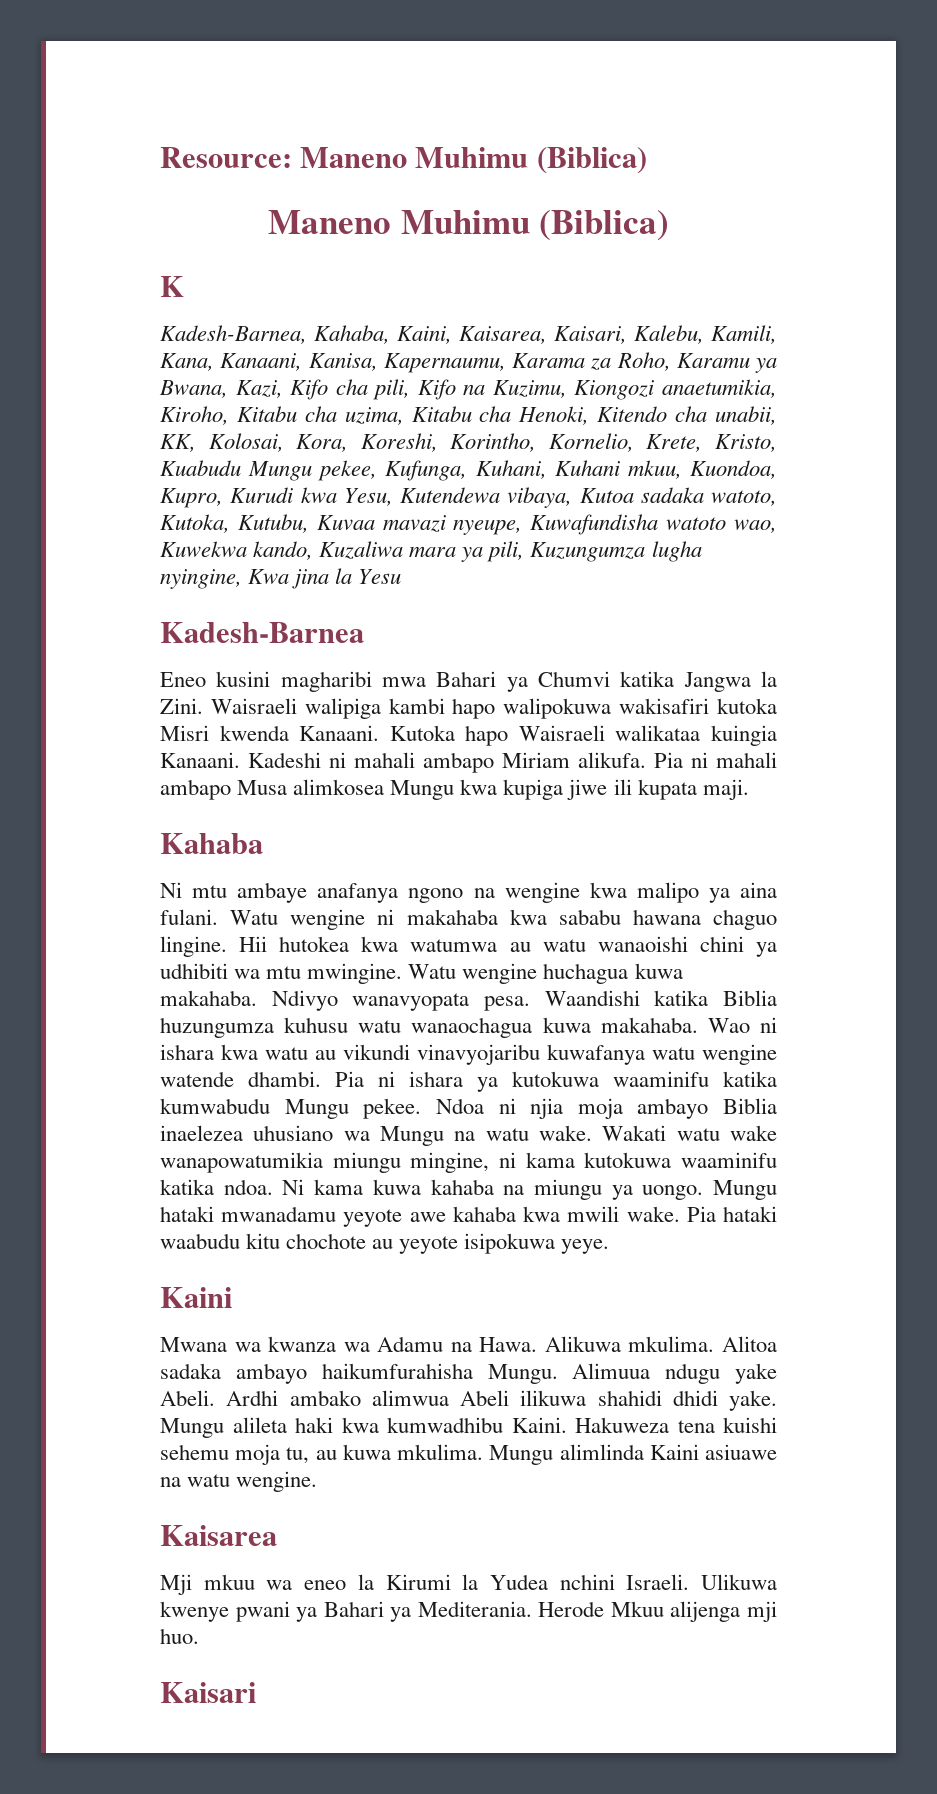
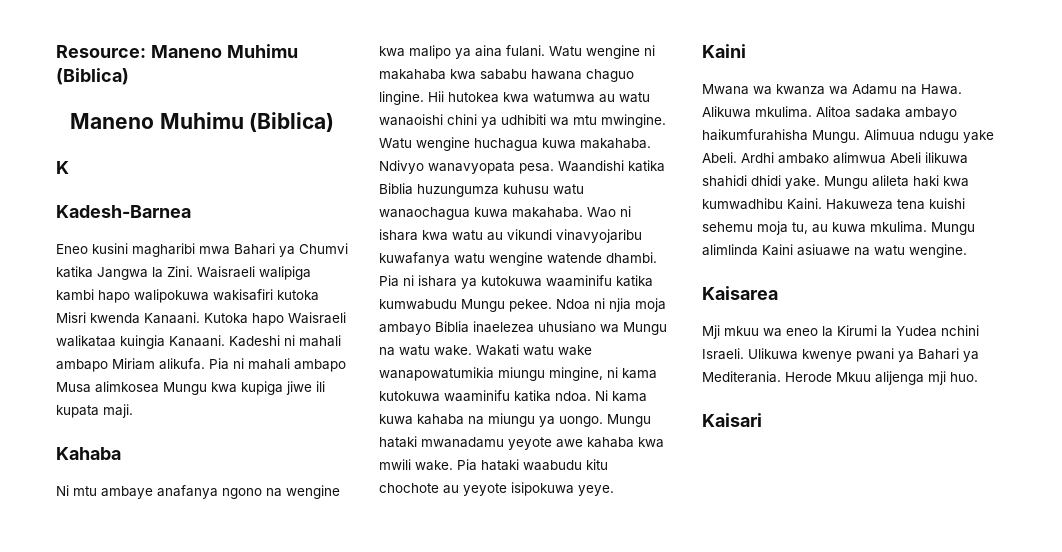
- Kadesh-Barnea, Kahaba, Kaini, Kaisarea, Kaisari, Kalebu, Kamili, Kana, Kanaani, Kanisa, Kapernaumu, Karama za Roho, Karamu ya Bwana, Kazi, Kifo cha pili, Kifo na Kuzimu, Kiongozi anaetumikia, Kiroho, Kitabu cha uzima, Kitabu cha Henoki, Kitendo cha unabii, KK, Kolosai, Kora, Koreshi, Korintho, Kornelio, Krete, Kristo, Kuabudu Mungu pekee, Kufunga, Kuhani, Kuhani mkuu, Kuondoa, Kupro, Kurudi kwa Yesu, Kutendewa vibaya, Kutoa sadaka watoto, Kutoka, Kutubu, Kuvaa mavazi nyeupe, Kuwafundisha watoto wao, Kuwekwa kando, Kuzaliwa mara ya pili, Kuzungumza lugha nyingine, Kwa jina la Yesu

